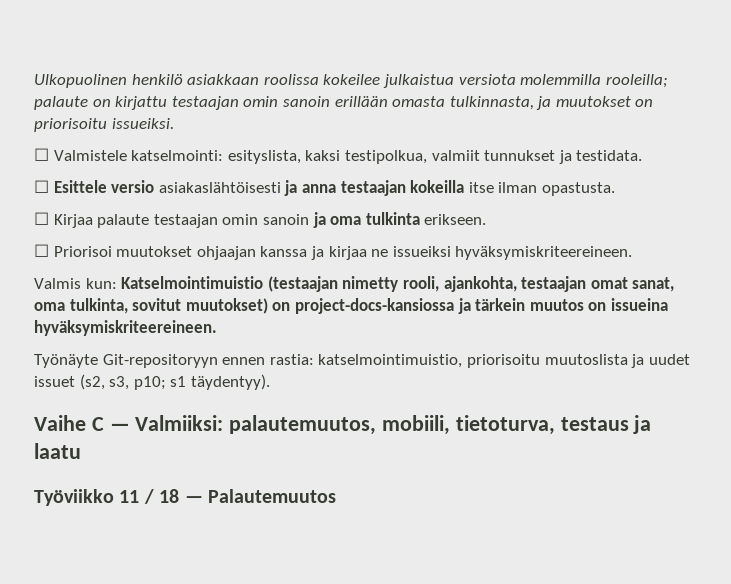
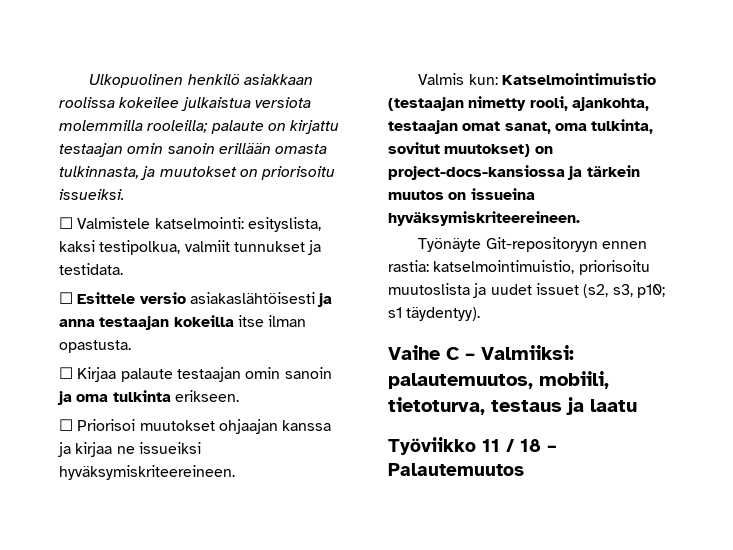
- Vaihe C — Valmiiksi: palautemuutos, mobiili, tietoturva, testaus ja laatu
+ Vaihe C – Valmiiksi: palautemuutos, mobiili, tietoturva, testaus ja laatu
- Työviikko 11 / 18 — Palautemuutos
+ Työviikko 11 / 18 – Palautemuutos

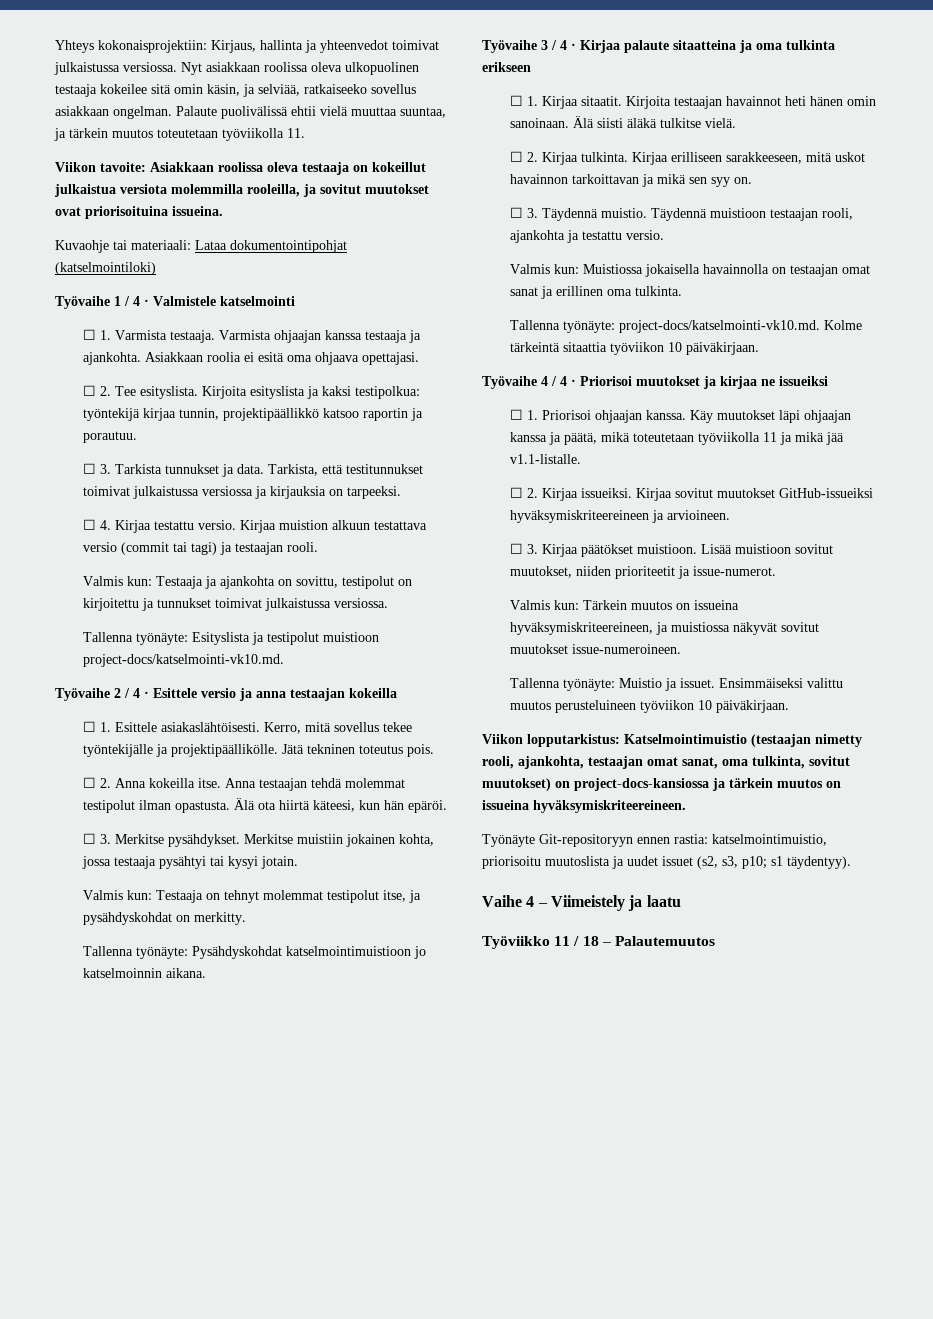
- Ulkopuolinen henkilö asiakkaan roolissa kokeilee julkaistua versiota molemmilla rooleilla; palaute on kirjattu testaajan omin sanoin erillään omasta tulkinnasta, ja muutokset on priorisoitu issueiksi.
- ☐ Valmistele katselmointi: esityslista, kaksi testipolkua, valmiit tunnukset ja testidata.
- ☐ Esittele versio asiakaslähtöisesti ja anna testaajan kokeilla itse ilman opastusta.
- ☐ Kirjaa palaute testaajan omin sanoin ja oma tulkinta erikseen.
- ☐ Priorisoi muutokset ohjaajan kanssa ja kirjaa ne issueiksi hyväksymiskriteereineen.
- Valmis kun: Katselmointimuistio (testaajan nimetty rooli, ajankohta, testaajan omat sanat, oma tulkinta, sovitut muutokset) on project-docs-kansiossa ja tärkein muutos on issueina hyväksymiskriteereineen.
+ Yhteys kokonaisprojektiin: Kirjaus, hallinta ja yhteenvedot toimivat julkaistussa versiossa. Nyt asiakkaan roolissa oleva ulkopuolinen testaaja kokeilee sitä omin käsin, ja selviää, ratkaiseeko sovellus asiakkaan ongelman. Palaute puolivälissä ehtii vielä muuttaa suuntaa, ja tärkein muutos toteutetaan työviikolla 11.
+ Viikon tavoite: Asiakkaan roolissa oleva testaaja on kokeillut julkaistua versiota molemmilla rooleilla, ja sovitut muutokset ovat priorisoituina issueina.
+ Kuvaohje tai materiaali: Lataa dokumentointipohjat (katselmointiloki)
+ Työvaihe 1 / 4 · Valmistele katselmointi
+ ☐ 1. Varmista testaaja. Varmista ohjaajan kanssa testaaja ja ajankohta. Asiakkaan roolia ei esitä oma ohjaava opettajasi.
+ ☐ 2. Tee esityslista. Kirjoita esityslista ja kaksi testipolkua: työntekijä kirjaa tunnin, projektipäällikkö katsoo raportin ja porautuu.
+ ☐ 3. Tarkista tunnukset ja data. Tarkista, että testitunnukset toimivat julkaistussa versiossa ja kirjauksia on tarpeeksi.
+ ☐ 4. Kirjaa testattu versio. Kirjaa muistion alkuun testattava versio (commit tai tagi) ja testaajan rooli.
+ Valmis kun: Testaaja ja ajankohta on sovittu, testipolut on kirjoitettu ja tunnukset toimivat julkaistussa versiossa.
+ Tallenna työnäyte: Esityslista ja testipolut muistioon project-docs/katselmointi-vk10.md.
+ Työvaihe 2 / 4 · Esittele versio ja anna testaajan kokeilla
+ ☐ 1. Esittele asiakaslähtöisesti. Kerro, mitä sovellus tekee työntekijälle ja projektipäällikölle. Jätä tekninen toteutus pois.
+ ☐ 2. Anna kokeilla itse. Anna testaajan tehdä molemmat testipolut ilman opastusta. Älä ota hiirtä käteesi, kun hän epäröi.
+ ☐ 3. Merkitse pysähdykset. Merkitse muistiin jokainen kohta, jossa testaaja pysähtyi tai kysyi jotain.
+ Valmis kun: Testaaja on tehnyt molemmat testipolut itse, ja pysähdyskohdat on merkitty.
+ Tallenna työnäyte: Pysähdyskohdat katselmointimuistioon jo katselmoinnin aikana.
+ Työvaihe 3 / 4 · Kirjaa palaute sitaatteina ja oma tulkinta erikseen
+ ☐ 1. Kirjaa sitaatit. Kirjoita testaajan havainnot heti hänen omin sanoinaan. Älä siisti äläkä tulkitse vielä.
+ ☐ 2. Kirjaa tulkinta. Kirjaa erilliseen sarakkeeseen, mitä uskot havainnon tarkoittavan ja mikä sen syy on.
+ ☐ 3. Täydennä muistio. Täydennä muistioon testaajan rooli, ajankohta ja testattu versio.
+ Valmis kun: Muistiossa jokaisella havainnolla on testaajan omat sanat ja erillinen oma tulkinta.
+ Tallenna työnäyte: project-docs/katselmointi-vk10.md. Kolme tärkeintä sitaattia työviikon 10 päiväkirjaan.
+ Työvaihe 4 / 4 · Priorisoi muutokset ja kirjaa ne issueiksi
+ ☐ 1. Priorisoi ohjaajan kanssa. Käy muutokset läpi ohjaajan kanssa ja päätä, mikä toteutetaan työviikolla 11 ja mikä jää v1.1-listalle.
+ ☐ 2. Kirjaa issueiksi. Kirjaa sovitut muutokset GitHub-issueiksi hyväksymiskriteereineen ja arvioineen.
+ ☐ 3. Kirjaa päätökset muistioon. Lisää muistioon sovitut muutokset, niiden prioriteetit ja issue-numerot.
+ Valmis kun: Tärkein muutos on issueina hyväksymiskriteereineen, ja muistiossa näkyvät sovitut muutokset issue-numeroineen.
+ Tallenna työnäyte: Muistio ja issuet. Ensimmäiseksi valittu muutos perusteluineen työviikon 10 päiväkirjaan.
+ Viikon lopputarkistus: Katselmointimuistio (testaajan nimetty rooli, ajankohta, testaajan omat sanat, oma tulkinta, sovitut muutokset) on project-docs-kansiossa ja tärkein muutos on issueina hyväksymiskriteereineen.
- Vaihe C – Valmiiksi: palautemuutos, mobiili, tietoturva, testaus ja laatu
+ Vaihe 4 – Viimeistely ja laatu

